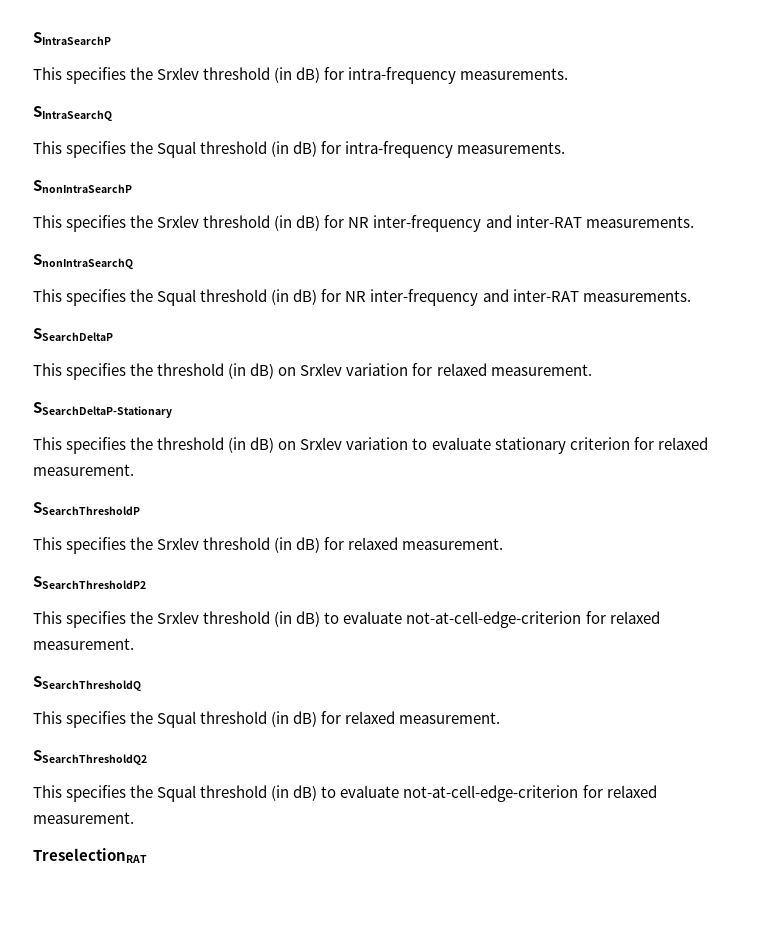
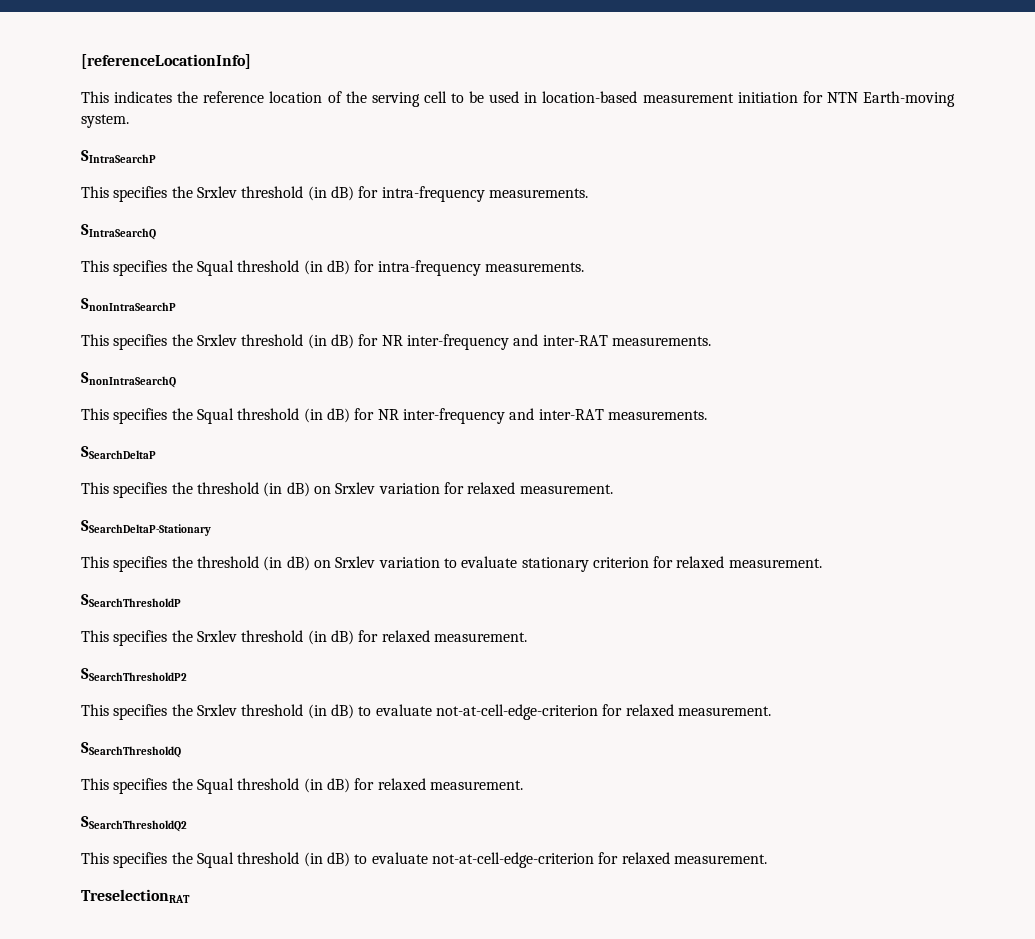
+ [referenceLocationInfo]
+ This indicates the reference location of the serving cell to be used in location-based measurement initiation for NTN Earth-moving system.

